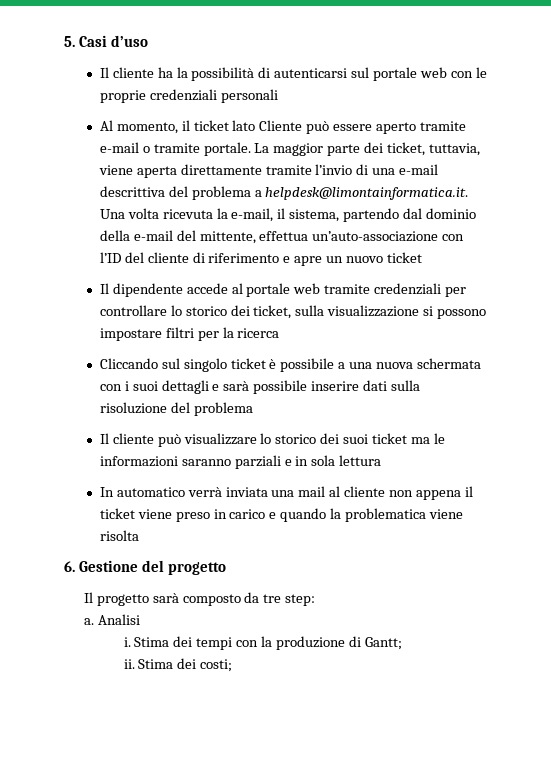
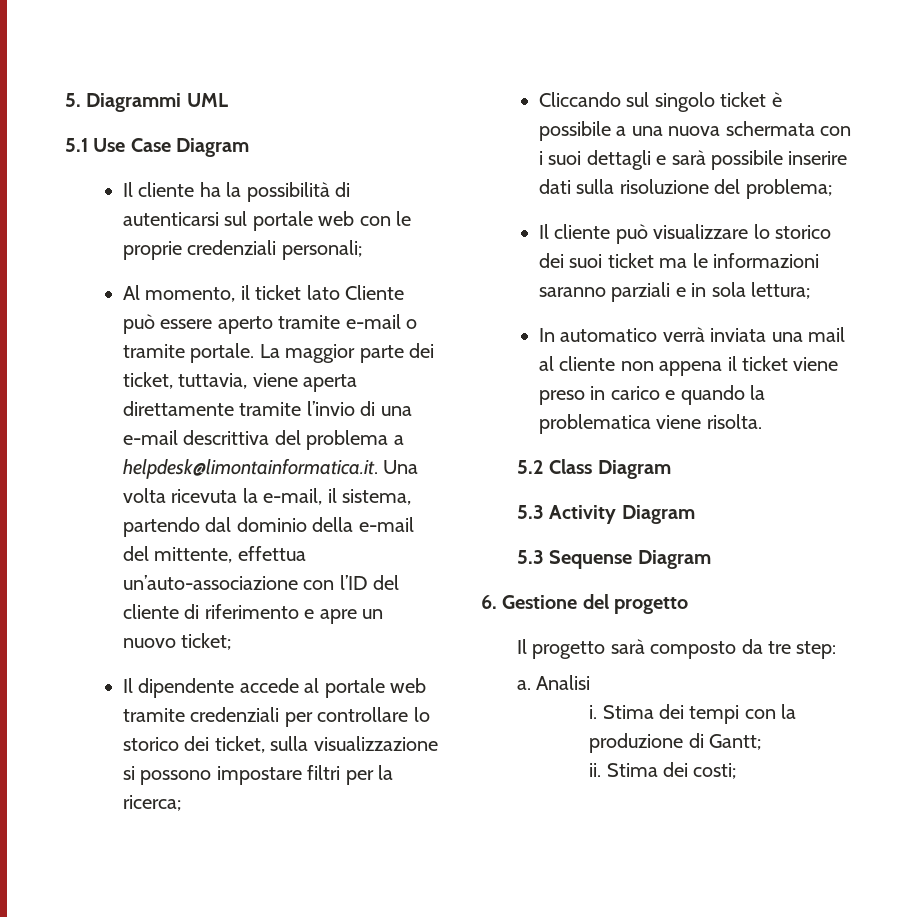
- 5. Casi d’uso
+ 5. Diagrammi UML
+ 5.1 Use Case Diagram
- Il cliente ha la possibilità di autenticarsi sul portale web con le proprie credenziali personali
+ Il cliente ha la possibilità di autenticarsi sul portale web con le proprie credenziali personali;
- La maggior parte dei ticket, tuttavia, viene aperta direttamente tramite l’invio di una e-mail descrittiva del problema a helpdesk@limontainformatica.it. Una volta ricevuta la e-mail, il sistema, partendo dal dominio della e-mail del mittente, effettua un’auto-associazione con l’ID del cliente di riferimento e apre un nuovo ticket
+ La maggior parte dei ticket, tuttavia, viene aperta direttamente tramite l’invio di una e-mail descrittiva del problema a helpdesk@limontainformatica.it. Una volta ricevuta la e-mail, il sistema, partendo dal dominio della e-mail del mittente, effettua un’auto-associazione con l’ID del cliente di riferimento e apre un nuovo ticket;
- Il dipendente accede al portale web tramite credenziali per controllare lo storico dei ticket, sulla visualizzazione si possono impostare filtri per la ricerca
+ Il dipendente accede al portale web tramite credenziali per controllare lo storico dei ticket, sulla visualizzazione si possono impostare filtri per la ricerca;
- Cliccando sul singolo ticket è possibile a una nuova schermata con i suoi dettagli e sarà possibile inserire dati sulla risoluzione del problema
+ Cliccando sul singolo ticket è possibile a una nuova schermata con i suoi dettagli e sarà possibile inserire dati sulla risoluzione del problema;
- Il cliente può visualizzare lo storico dei suoi ticket ma le informazioni saranno parziali e in sola lettura
+ Il cliente può visualizzare lo storico dei suoi ticket ma le informazioni saranno parziali e in sola lettura;
- In automatico verrà inviata una mail al cliente non appena il ticket viene preso in carico e quando la problematica viene risolta
+ In automatico verrà inviata una mail al cliente non appena il ticket viene preso in carico e quando la problematica viene risolta.
+ 5.2 Class Diagram
+ 5.3 Activity Diagram
+ 5.3 Sequense Diagram

